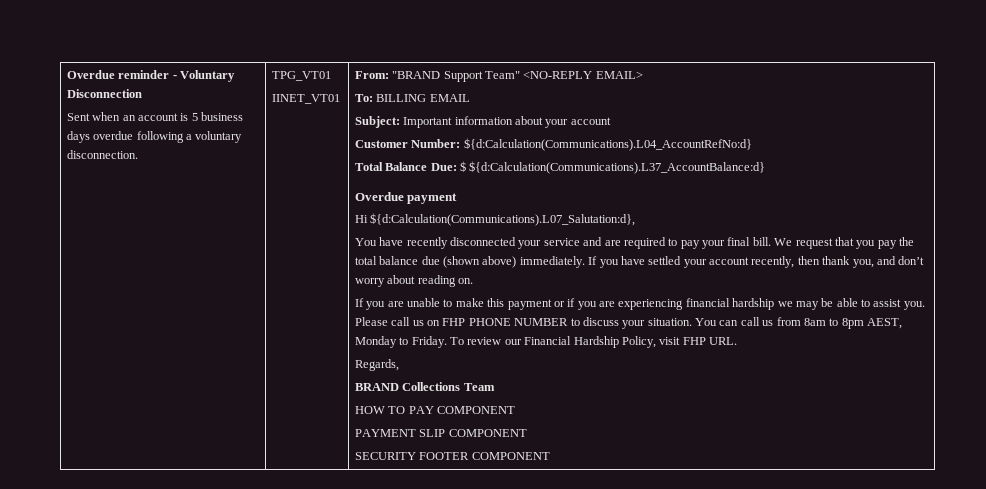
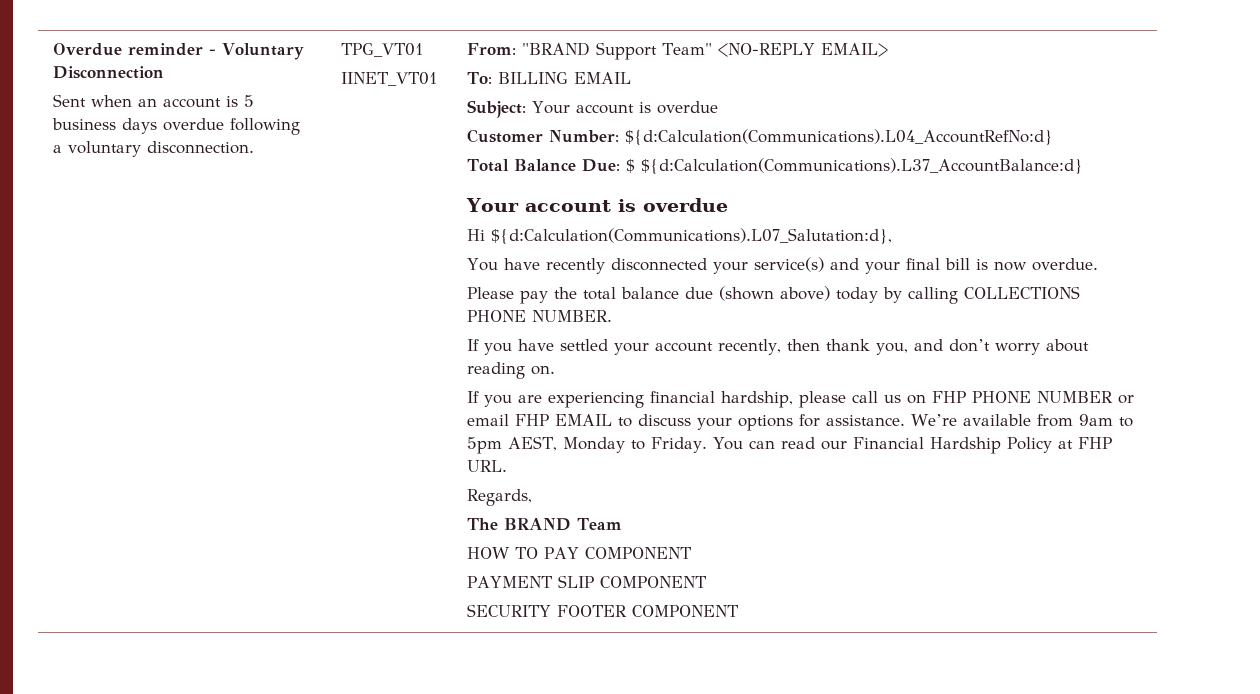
- Subject: Important information about your account
+ Subject: Your account is overdue
  Total Balance Due: $ ${d:Calculation(Communications).L37_AccountBalance:d}
- Overdue payment
+ Your account is overdue
- You have recently disconnected your service and are required to pay your final bill. We request that you pay the total balance due (shown above) immediately. If you have settled your account recently, then thank you, and don’t worry about reading on.
+ You have recently disconnected your service(s) and your final bill is now overdue.
+ Please pay the total balance due (shown above) today by calling COLLECTIONS PHONE NUMBER.
+ If you have settled your account recently, then thank you, and don’t worry about reading on.
- If you are unable to make this payment or if you are experiencing financial hardship we may be able to assist you. Please call us on FHP PHONE NUMBER to discuss your situation. You can call us from 8am to 8pm AEST, Monday to Friday.
+ If you are experiencing financial hardship, please call us on FHP PHONE NUMBER or email FHP EMAIL to discuss your options for assistance. We’re available from 9am to 5pm AEST, Monday to Friday.
- To review our Financial Hardship Policy, visit FHP URL.
+ You can read our Financial Hardship Policy at FHP URL.
- BRAND Collections Team
+ The BRAND Team

